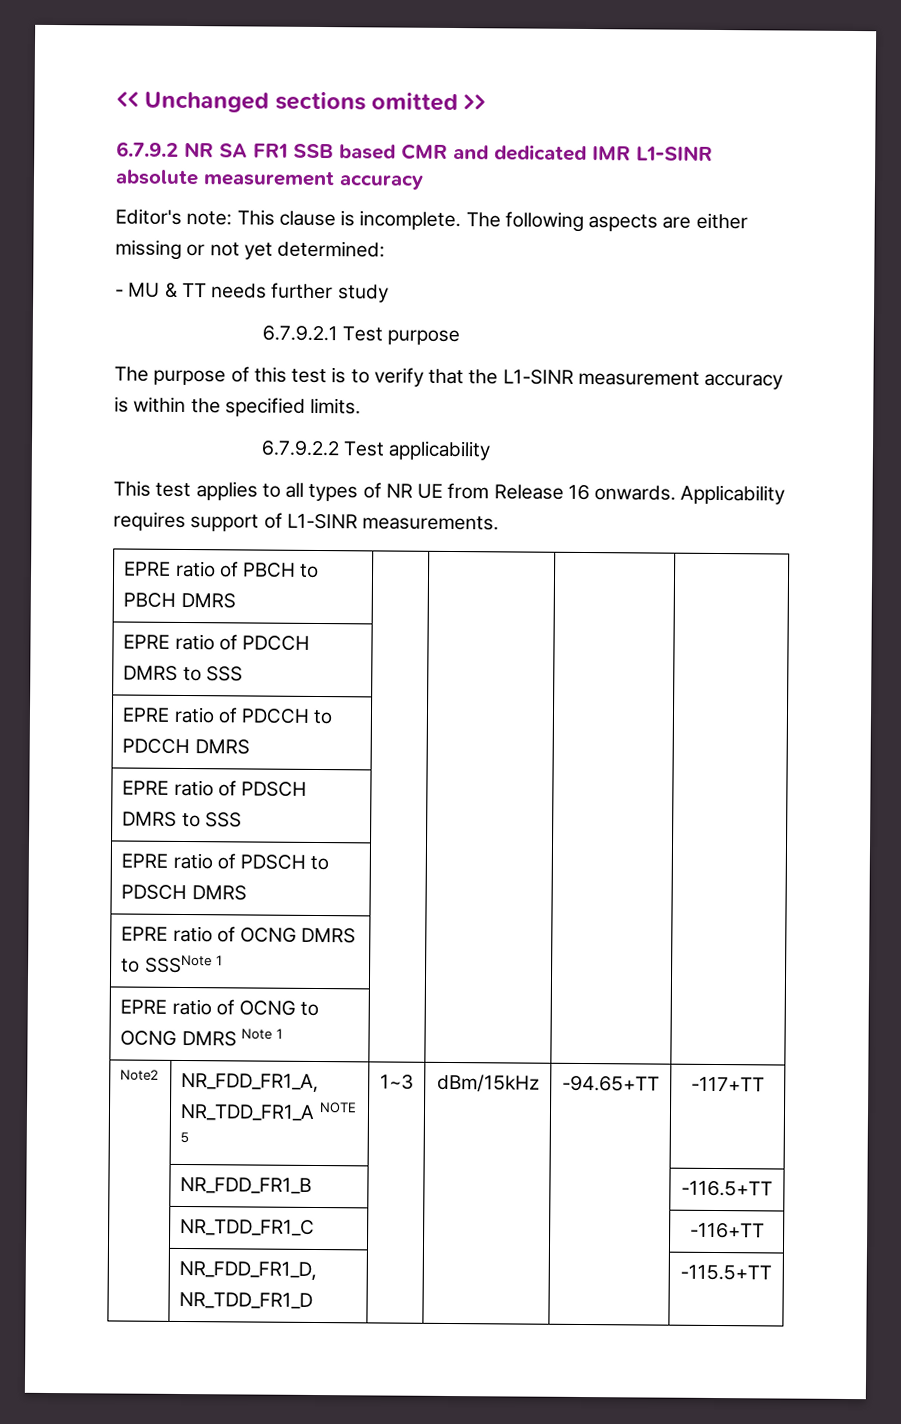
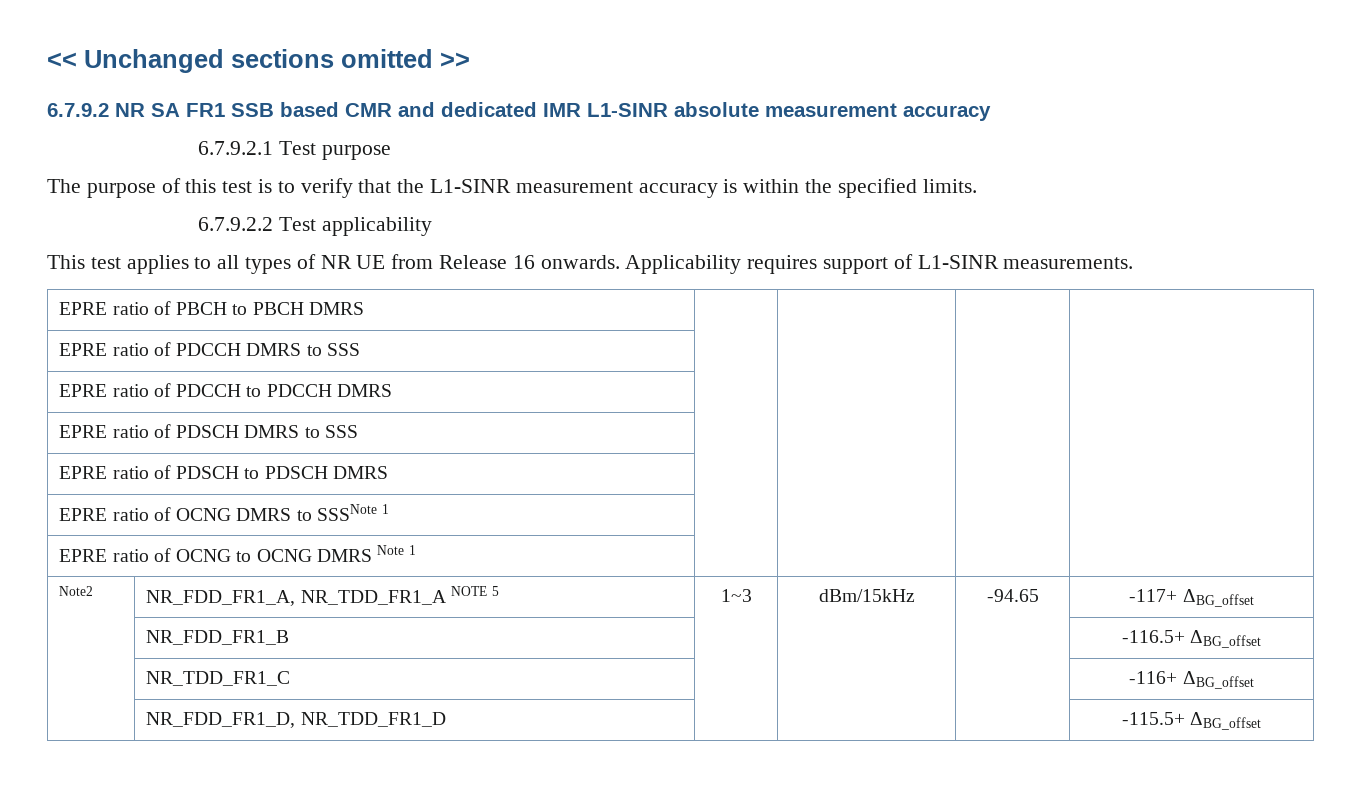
- Editor's note: This clause is incomplete. The following aspects are either missing or not yet determined:
- - MU & TT needs further study
- Note2 | NR_FDD_FR1_A, NR_TDD_FR1_A NOTE 5 | 1~3 | dBm/15kHz | -94.65+TT | -117+TT
+ Note2 | NR_FDD_FR1_A, NR_TDD_FR1_A NOTE 5 | 1~3 | dBm/15kHz | -94.65 | -117+ ΔBG_offset
- | NR_FDD_FR1_B | | | | -116.5+TT
+ | NR_FDD_FR1_B | | | | -116.5+ ΔBG_offset
- | NR_TDD_FR1_C | | | | -116+TT
+ | NR_TDD_FR1_C | | | | -116+ ΔBG_offset
- | NR_FDD_FR1_D, NR_TDD_FR1_D | | | | -115.5+TT
+ | NR_FDD_FR1_D, NR_TDD_FR1_D | | | | -115.5+ ΔBG_offset

